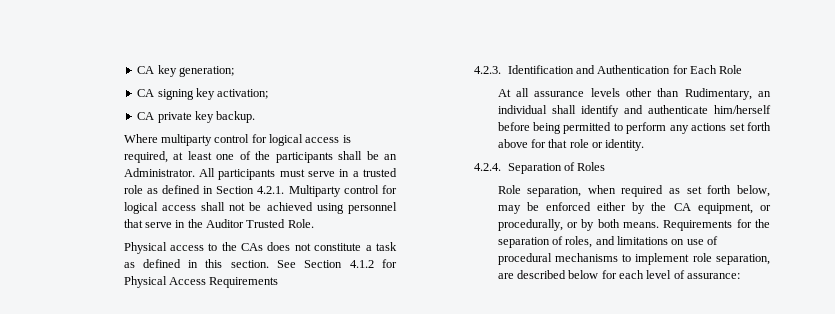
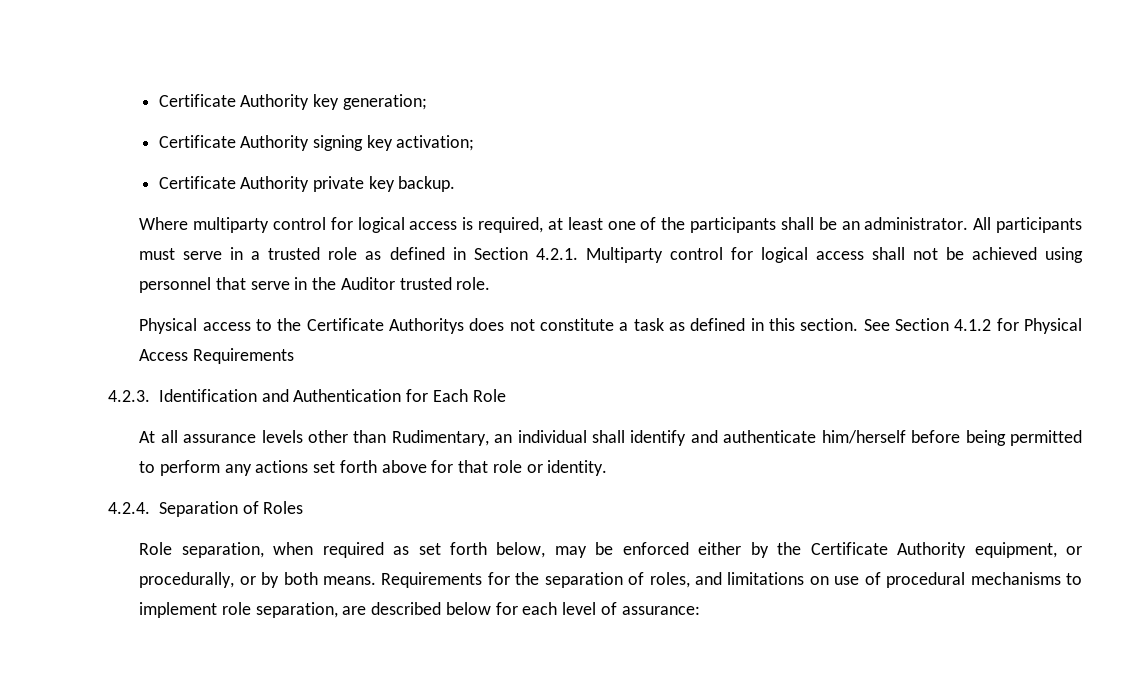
- CA key generation;
+ Certificate Authority key generation;
- CA signing key activation;
+ Certificate Authority signing key activation;
- CA private key backup.
+ Certificate Authority private key backup.
- Where multiparty control for logical access is required, at least one of the participants shall be an Administrator.
+ Where multiparty control for logical access is required, at least one of the participants shall be an administrator.
- All participants must serve in a trusted role as defined in Section 4.2.1. Multiparty control for logical access shall not be achieved using personnel that serve in the Auditor Trusted Role.
+ All participants must serve in a trusted role as defined in Section 4.2.1. Multiparty control for logical access shall not be achieved using personnel that serve in the Auditor trusted role.
- Physical access to the CAs does not constitute a task as defined in this section.
+ Physical access to the Certificate Authoritys does not constitute a task as defined in this section.
- Role separation, when required as set forth below, may be enforced either by the CA equipment, or procedurally, or by both means.
+ Role separation, when required as set forth below, may be enforced either by the Certificate Authority equipment, or procedurally, or by both means.

